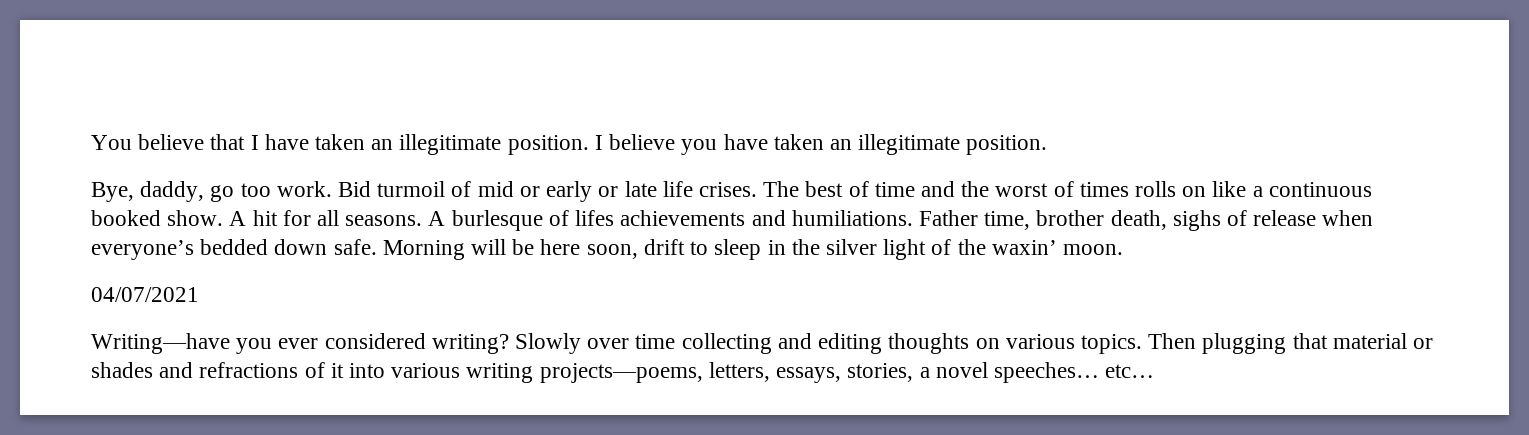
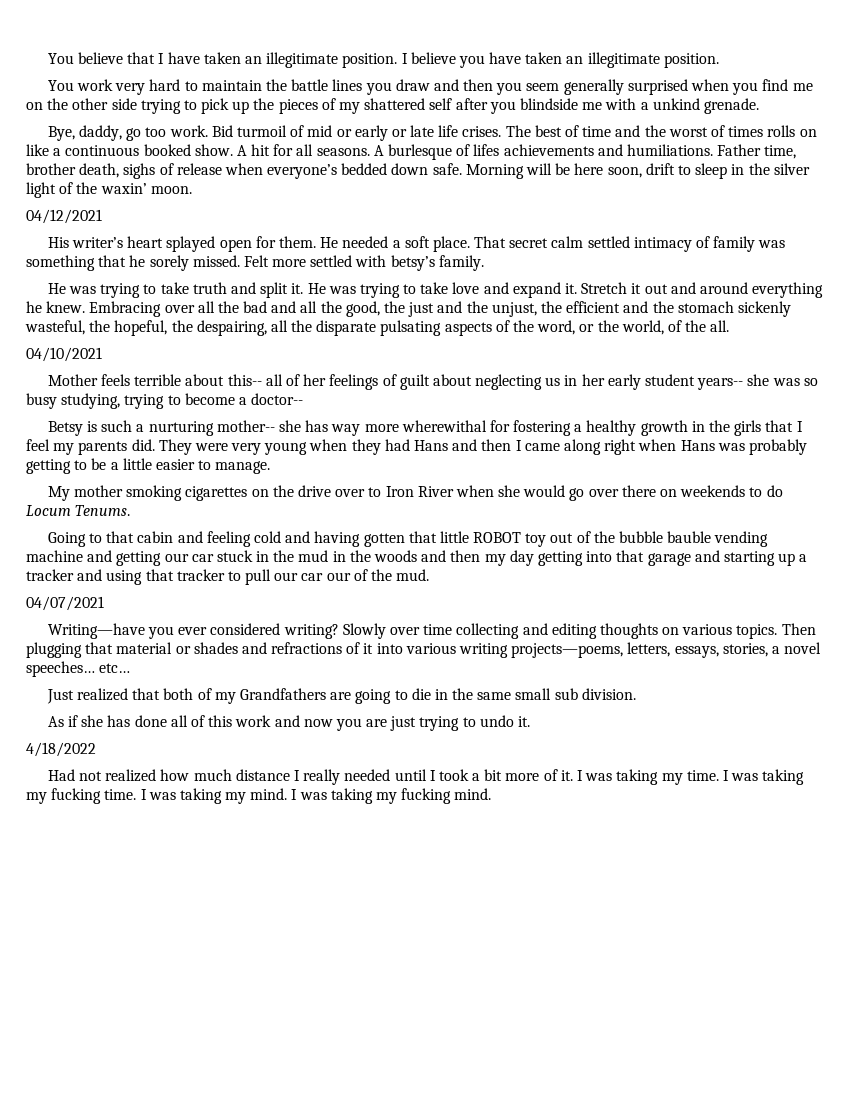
+ You work very hard to maintain the battle lines you draw and then you seem generally surprised when you find me on the other side trying to pick up the pieces of my shattered self after you blindside me with a unkind grenade.
+ 04/12/2021
+ His writer’s heart splayed open for them. He needed a soft place. That secret calm settled intimacy of family was something that he sorely missed. Felt more settled with betsy’s family.
+ He was trying to take truth and split it. He was trying to take love and expand it. Stretch it out and around everything he knew. Embracing over all the bad and all the good, the just and the unjust, the efficient and the stomach sickenly wasteful, the hopeful, the despairing, all the disparate pulsating aspects of the word, or the world, of the all.
+ 04/10/2021
+ Mother feels terrible about this-- all of her feelings of guilt about neglecting us in her early student years-- she was so busy studying, trying to become a doctor--
+ Betsy is such a nurturing mother-- she has way more wherewithal for fostering a healthy growth in the girls that I feel my parents did. They were very young when they had Hans and then I came along right when Hans was probably getting to be a little easier to manage.
+ My mother smoking cigarettes on the drive over to Iron River when she would go over there on weekends to do Locum Tenums.
+ Going to that cabin and feeling cold and having gotten that little ROBOT toy out of the bubble bauble vending machine and getting our car stuck in the mud in the woods and then my day getting into that garage and starting up a tracker and using that tracker to pull our car our of the mud.
+ Just realized that both of my Grandfathers are going to die in the same small sub division.
+ As if she has done all of this work and now you are just trying to undo it.
+ 4/18/2022
+ Had not realized how much distance I really needed until I took a bit more of it. I was taking my time. I was taking my fucking time. I was taking my mind. I was taking my fucking mind.

